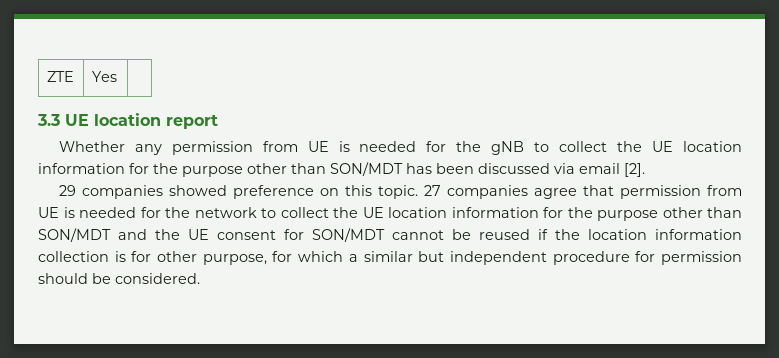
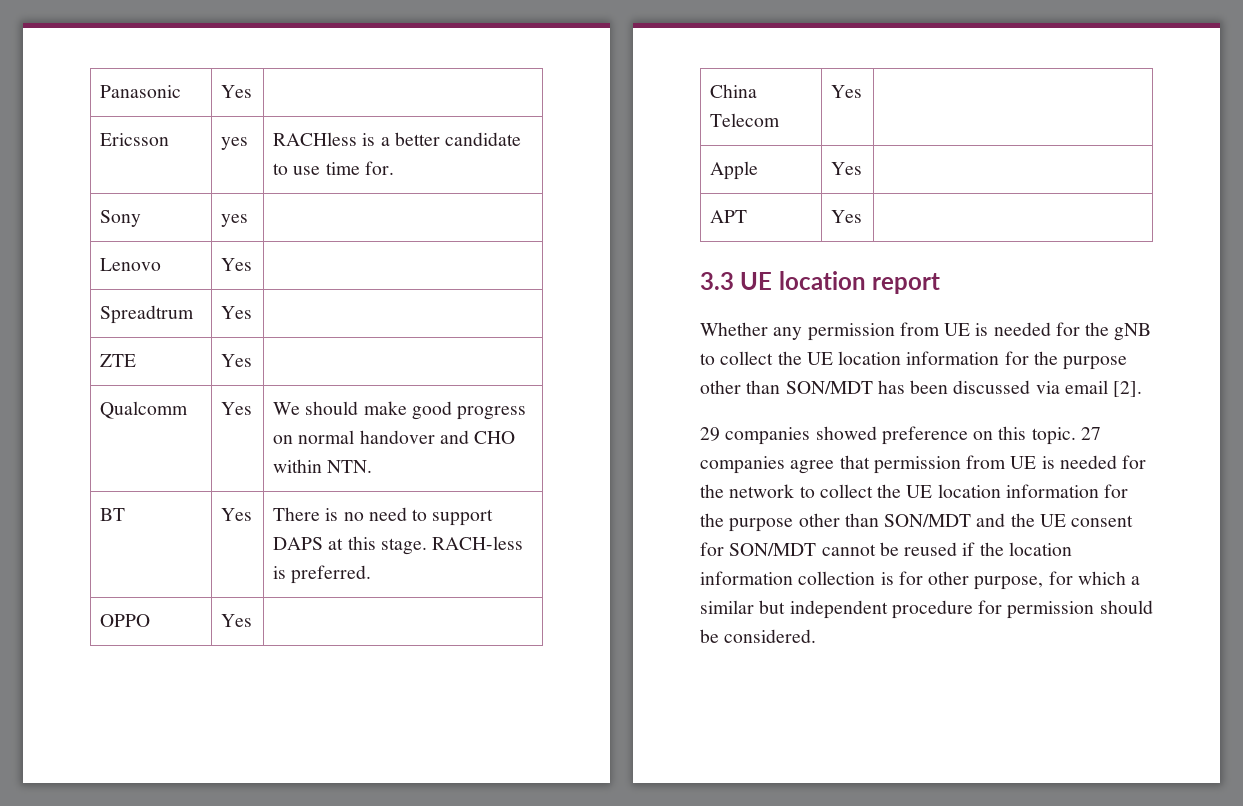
+ Panasonic | Yes |
+ Ericsson | yes | RACHless is a better candidate to use time for.
+ Sony | yes |
+ Lenovo | Yes |
+ Spreadtrum | Yes |
  ZTE | Yes |
+ Qualcomm | Yes | We should make good progress on normal handover and CHO within NTN.
+ BT | Yes | There is no need to support DAPS at this stage. RACH-less is preferred.
+ OPPO | Yes |
+ China Telecom | Yes |
+ Apple | Yes |
+ APT | Yes |

